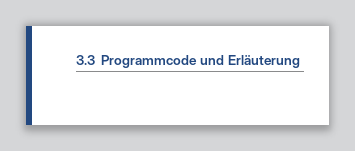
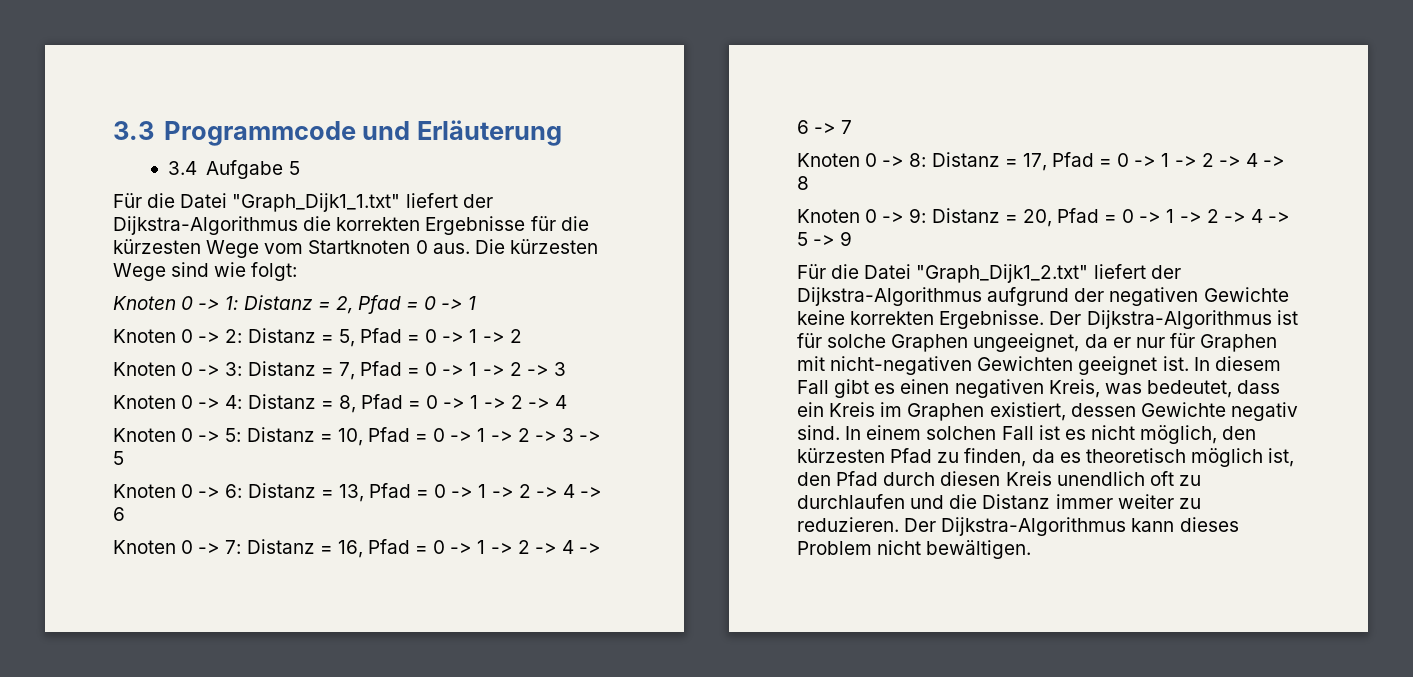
+ 3.4 Aufgabe 5
+ Für die Datei "Graph_Dijk1_1.txt" liefert der Dijkstra-Algorithmus die korrekten Ergebnisse für die kürzesten Wege vom Startknoten 0 aus. Die kürzesten Wege sind wie folgt:
+ Knoten 0 -> 1: Distanz = 2, Pfad = 0 -> 1
+ Knoten 0 -> 2: Distanz = 5, Pfad = 0 -> 1 -> 2
+ Knoten 0 -> 3: Distanz = 7, Pfad = 0 -> 1 -> 2 -> 3
+ Knoten 0 -> 4: Distanz = 8, Pfad = 0 -> 1 -> 2 -> 4
+ Knoten 0 -> 5: Distanz = 10, Pfad = 0 -> 1 -> 2 -> 3 -> 5
+ Knoten 0 -> 6: Distanz = 13, Pfad = 0 -> 1 -> 2 -> 4 -> 6
+ Knoten 0 -> 7: Distanz = 16, Pfad = 0 -> 1 -> 2 -> 4 -> 6 -> 7
+ Knoten 0 -> 8: Distanz = 17, Pfad = 0 -> 1 -> 2 -> 4 -> 8
+ Knoten 0 -> 9: Distanz = 20, Pfad = 0 -> 1 -> 2 -> 4 -> 5 -> 9
+ Für die Datei "Graph_Dijk1_2.txt" liefert der Dijkstra-Algorithmus aufgrund der negativen Gewichte keine korrekten Ergebnisse. Der Dijkstra-Algorithmus ist für solche Graphen ungeeignet, da er nur für Graphen mit nicht-negativen Gewichten geeignet ist. In diesem Fall gibt es einen negativen Kreis, was bedeutet, dass ein Kreis im Graphen existiert, dessen Gewichte negativ sind. In einem solchen Fall ist es nicht möglich, den kürzesten Pfad zu finden, da es theoretisch möglich ist, den Pfad durch diesen Kreis unendlich oft zu durchlaufen und die Distanz immer weiter zu reduzieren. Der Dijkstra-Algorithmus kann dieses Problem nicht bewältigen.

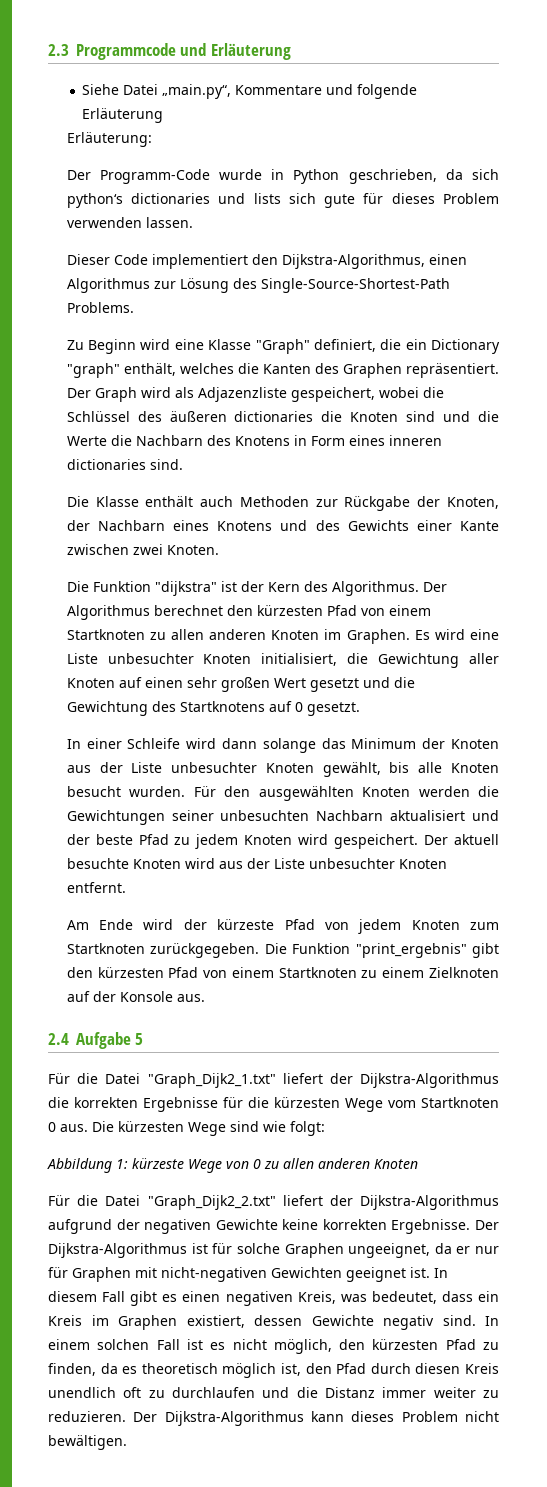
- 3.3 Programmcode und Erläuterung
+ 2.3 Programmcode und Erläuterung
- 3.4 Aufgabe 5
+ Siehe Datei „main.py“, Kommentare und folgende Erläuterung
+ Erläuterung:
+ Der Programm-Code wurde in Python geschrieben, da sich python‘s dictionaries und lists sich gute für dieses Problem verwenden lassen.
+ Dieser Code implementiert den Dijkstra-Algorithmus, einen Algorithmus zur Lösung des Single-Source-Shortest-Path Problems.
+ Zu Beginn wird eine Klasse "Graph" definiert, die ein Dictionary "graph" enthält, welches die Kanten des Graphen repräsentiert. Der Graph wird als Adjazenzliste gespeichert, wobei die Schlüssel des äußeren dictionaries die Knoten sind und die Werte die Nachbarn des Knotens in Form eines inneren dictionaries sind.
+ Die Klasse enthält auch Methoden zur Rückgabe der Knoten, der Nachbarn eines Knotens und des Gewichts einer Kante zwischen zwei Knoten.
+ Die Funktion "dijkstra" ist der Kern des Algorithmus. Der Algorithmus berechnet den kürzesten Pfad von einem Startknoten zu allen anderen Knoten im Graphen. Es wird eine Liste unbesuchter Knoten initialisiert, die Gewichtung aller Knoten auf einen sehr großen Wert gesetzt und die Gewichtung des Startknotens auf 0 gesetzt.
+ In einer Schleife wird dann solange das Minimum der Knoten aus der Liste unbesuchter Knoten gewählt, bis alle Knoten besucht wurden. Für den ausgewählten Knoten werden die Gewichtungen seiner unbesuchten Nachbarn aktualisiert und der beste Pfad zu jedem Knoten wird gespeichert. Der aktuell besuchte Knoten wird aus der Liste unbesuchter Knoten entfernt.
+ Am Ende wird der kürzeste Pfad von jedem Knoten zum Startknoten zurückgegeben. Die Funktion "print_ergebnis" gibt den kürzesten Pfad von einem Startknoten zu einem Zielknoten auf der Konsole aus.
+ 2.4 Aufgabe 5
- Für die Datei "Graph_Dijk1_1.txt" liefert der Dijkstra-Algorithmus die korrekten Ergebnisse für die kürzesten Wege vom Startknoten 0 aus.
+ Für die Datei "Graph_Dijk2_1.txt" liefert der Dijkstra-Algorithmus die korrekten Ergebnisse für die kürzesten Wege vom Startknoten 0 aus.
- Knoten 0 -> 1: Distanz = 2, Pfad = 0 -> 1
- Knoten 0 -> 2: Distanz = 5, Pfad = 0 -> 1 -> 2
- Knoten 0 -> 3: Distanz = 7, Pfad = 0 -> 1 -> 2 -> 3
- Knoten 0 -> 4: Distanz = 8, Pfad = 0 -> 1 -> 2 -> 4
- Knoten 0 -> 5: Distanz = 10, Pfad = 0 -> 1 -> 2 -> 3 -> 5
- Knoten 0 -> 6: Distanz = 13, Pfad = 0 -> 1 -> 2 -> 4 -> 6
- Knoten 0 -> 7: Distanz = 16, Pfad = 0 -> 1 -> 2 -> 4 -> 6 -> 7
- Knoten 0 -> 8: Distanz = 17, Pfad = 0 -> 1 -> 2 -> 4 -> 8
- Knoten 0 -> 9: Distanz = 20, Pfad = 0 -> 1 -> 2 -> 4 -> 5 -> 9
- Für die Datei "Graph_Dijk1_2.txt" liefert der Dijkstra-Algorithmus aufgrund der negativen Gewichte keine korrekten Ergebnisse.
+ Abbildung 1: kürzeste Wege von 0 zu allen anderen Knoten
+ Für die Datei "Graph_Dijk2_2.txt" liefert der Dijkstra-Algorithmus aufgrund der negativen Gewichte keine korrekten Ergebnisse.

